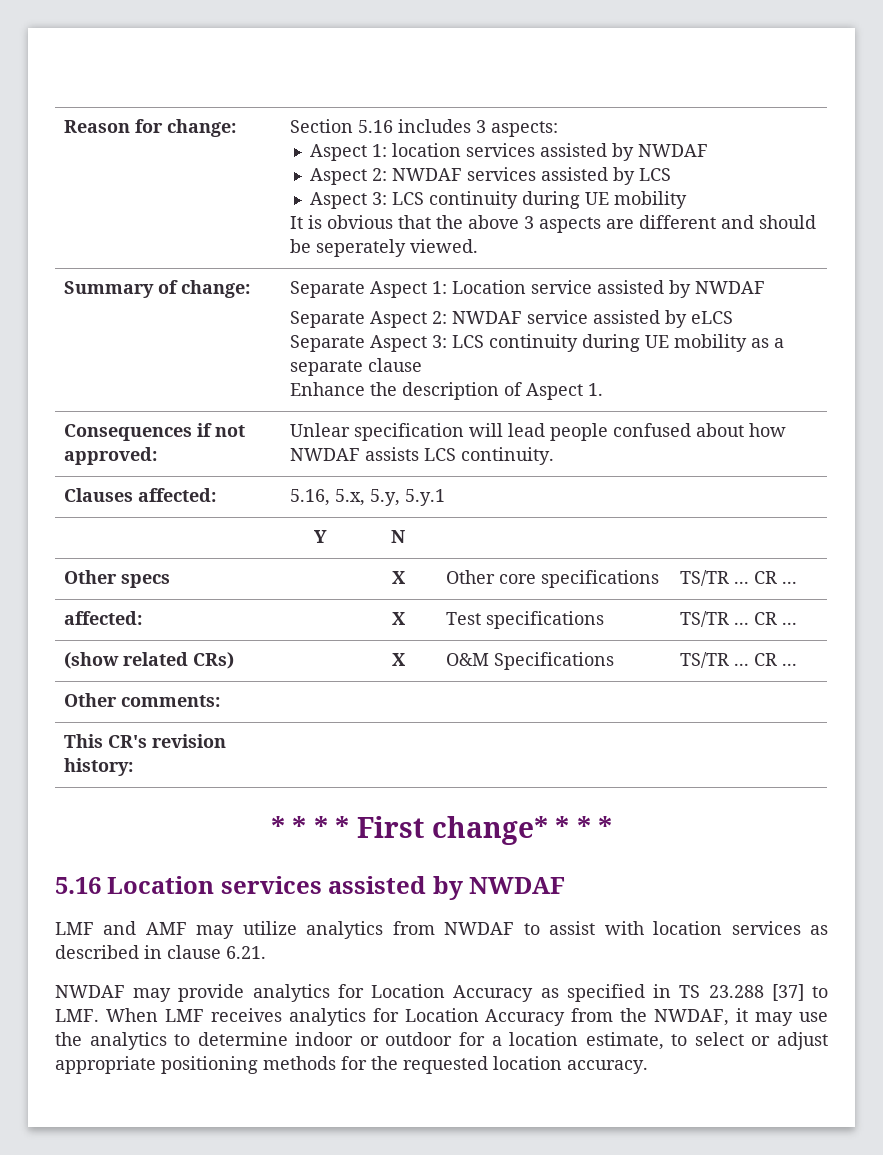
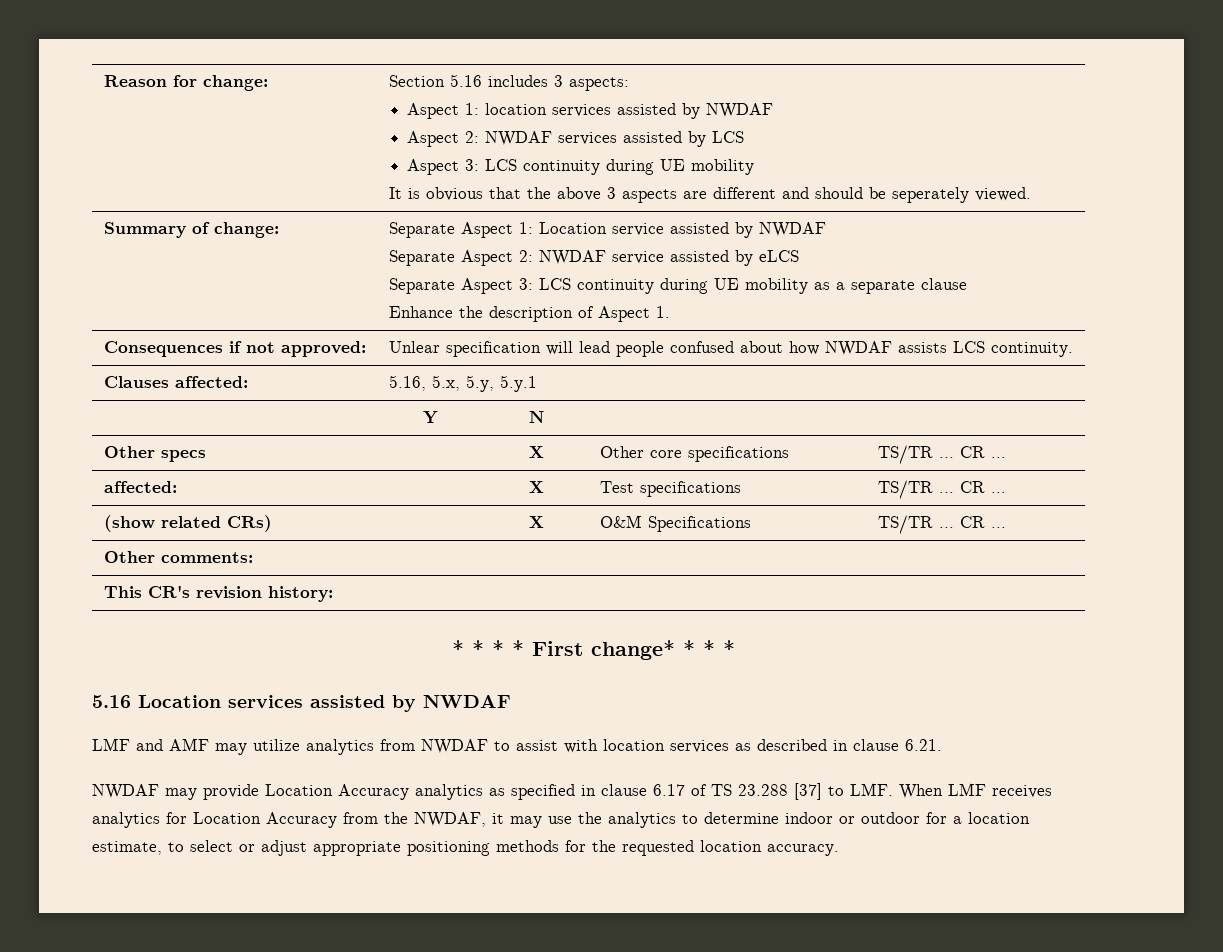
- NWDAF may provide analytics for Location Accuracy as specified in TS 23.288 [37] to LMF. When LMF receives analytics for Location Accuracy from the NWDAF, it may use the analytics to determine indoor or outdoor for a location estimate, to select or adjust appropriate positioning methods for the requested location accuracy.
+ NWDAF may provide Location Accuracy analytics as specified in clause 6.17 of TS 23.288 [37] to LMF. When LMF receives analytics for Location Accuracy from the NWDAF, it may use the analytics to determine indoor or outdoor for a location estimate, to select or adjust appropriate positioning methods for the requested location accuracy.

